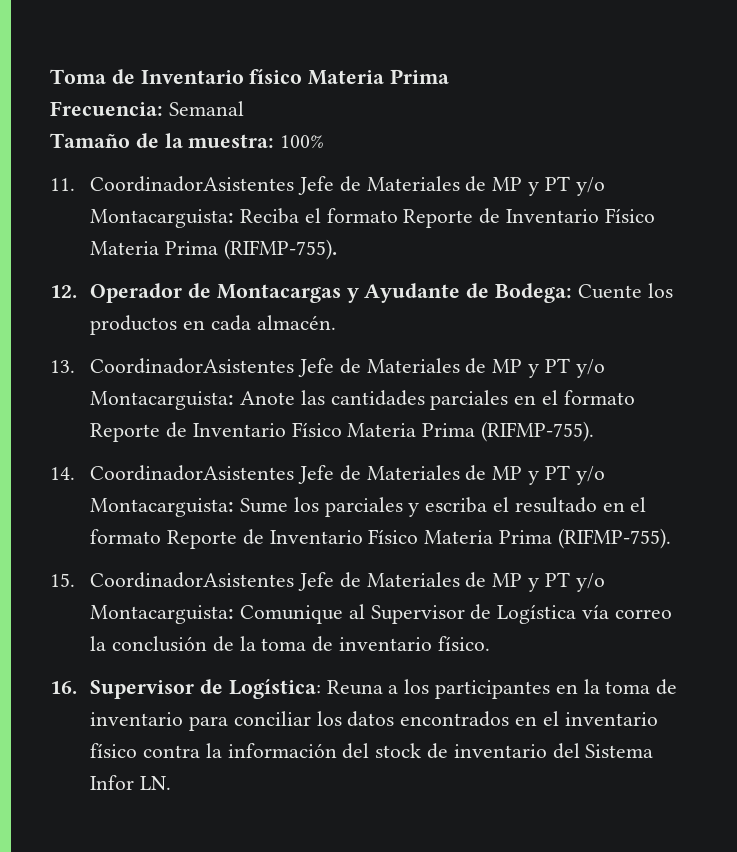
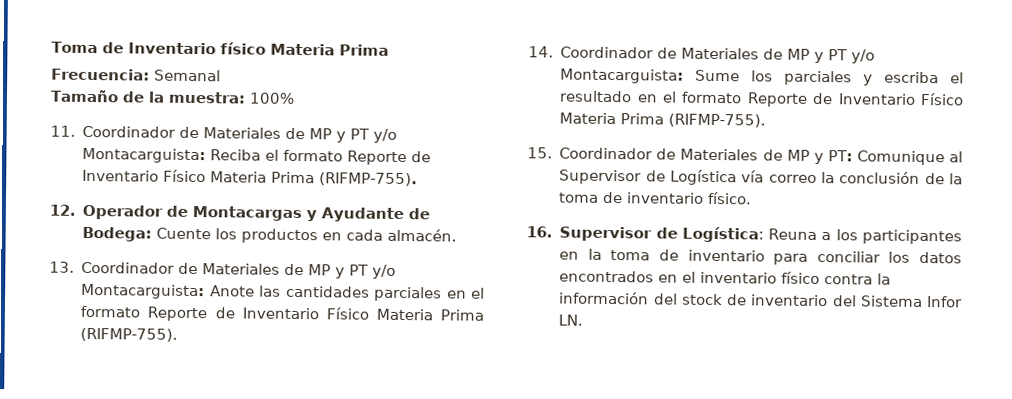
- 11. CoordinadorAsistentes Jefe de Materiales de MP y PT y/o Montacarguista: Reciba el formato Reporte de Inventario Físico Materia Prima (RIFMP-755).
+ 11. Coordinador de Materiales de MP y PT y/o Montacarguista: Reciba el formato Reporte de Inventario Físico Materia Prima (RIFMP-755).
- 13. CoordinadorAsistentes Jefe de Materiales de MP y PT y/o Montacarguista: Anote las cantidades parciales en el formato Reporte de Inventario Físico Materia Prima (RIFMP-755).
+ 13. Coordinador de Materiales de MP y PT y/o Montacarguista: Anote las cantidades parciales en el formato Reporte de Inventario Físico Materia Prima (RIFMP-755).
- 14. CoordinadorAsistentes Jefe de Materiales de MP y PT y/o Montacarguista: Sume los parciales y escriba el resultado en el formato Reporte de Inventario Físico Materia Prima (RIFMP-755).
+ 14. Coordinador de Materiales de MP y PT y/o Montacarguista: Sume los parciales y escriba el resultado en el formato Reporte de Inventario Físico Materia Prima (RIFMP-755).
- 15. CoordinadorAsistentes Jefe de Materiales de MP y PT y/o Montacarguista: Comunique al Supervisor de Logística vía correo la conclusión de la toma de inventario físico.
+ 15. Coordinador de Materiales de MP y PT: Comunique al Supervisor de Logística vía correo la conclusión de la toma de inventario físico.

